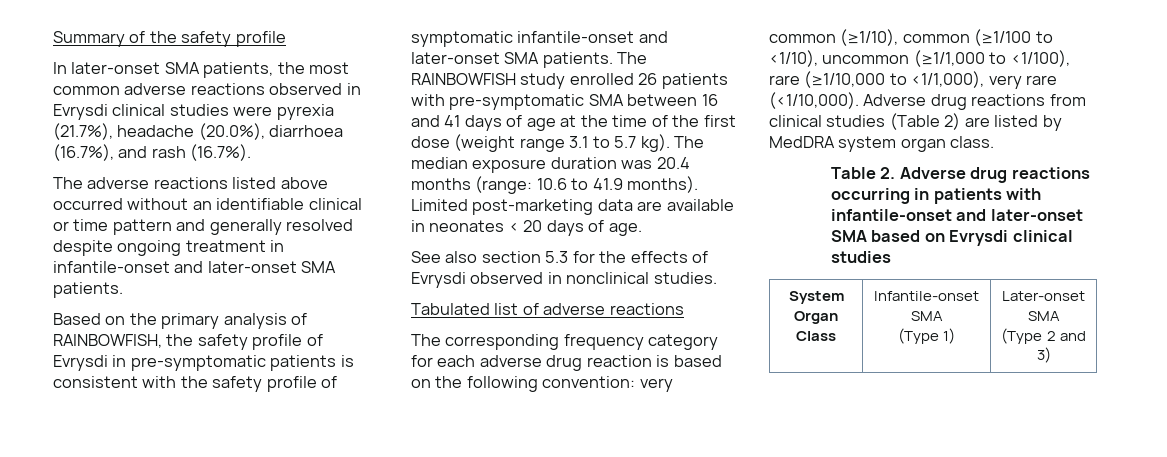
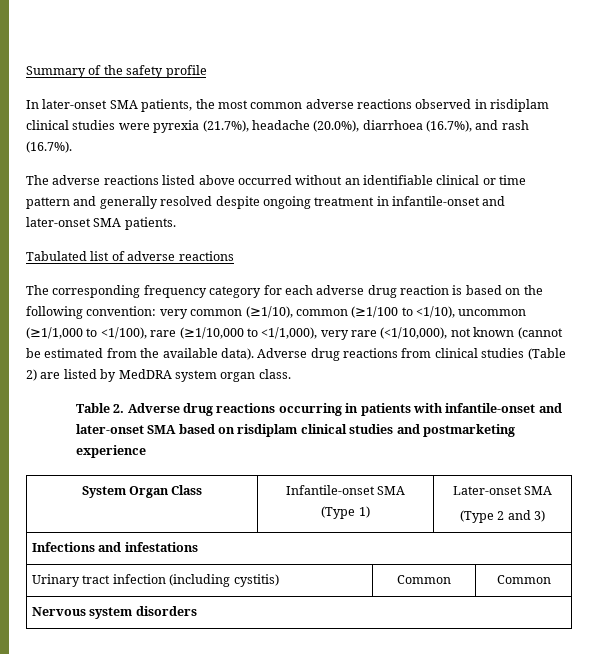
- In later‑onset SMA patients, the most common adverse reactions observed in Evrysdi clinical studies were pyrexia (21.7%), headache (20.0%), diarrhoea (16.7%), and rash (16.7%).
+ In later‑onset SMA patients, the most common adverse reactions observed in risdiplam clinical studies were pyrexia (21.7%), headache (20.0%), diarrhoea (16.7%), and rash (16.7%).
- Based on the primary analysis of RAINBOWFISH, the safety profile of Evrysdi in pre‑symptomatic patients is consistent with the safety profile of symptomatic infantile‑onset and later‑onset SMA patients. The RAINBOWFISH study enrolled 26 patients with pre‑symptomatic SMA between 16 and 41 days of age at the time of the first dose (weight range 3.1 to 5.7 kg). The median exposure duration was 20.4 months (range: 10.6 to 41.9 months). Limited post‑marketing data are available in neonates < 20 days of age.
- See also section 5.3 for the effects of Evrysdi observed in nonclinical studies.
- The corresponding frequency category for each adverse drug reaction is based on the following convention: very common (≥1/10), common (≥1/100 to <1/10), uncommon (≥1/1,000 to <1/100), rare (≥1/10,000 to <1/1,000), very rare (<1/10,000).
+ The corresponding frequency category for each adverse drug reaction is based on the following convention: very common (≥1/10), common (≥1/100 to <1/10), uncommon (≥1/1,000 to <1/100), rare (≥1/10,000 to <1/1,000), very rare (<1/10,000), not known (cannot be estimated from the available data).
- Table 2. Adverse drug reactions occurring in patients with infantile‑onset and later‑onset SMA based on Evrysdi clinical studies
+ Table 2. Adverse drug reactions occurring in patients with infantile‑onset and later‑onset SMA based on risdiplam clinical studies and postmarketing experience
+ Infections and infestations
+ Urinary tract infection (including cystitis) | Common | Common
+ Nervous system disorders

